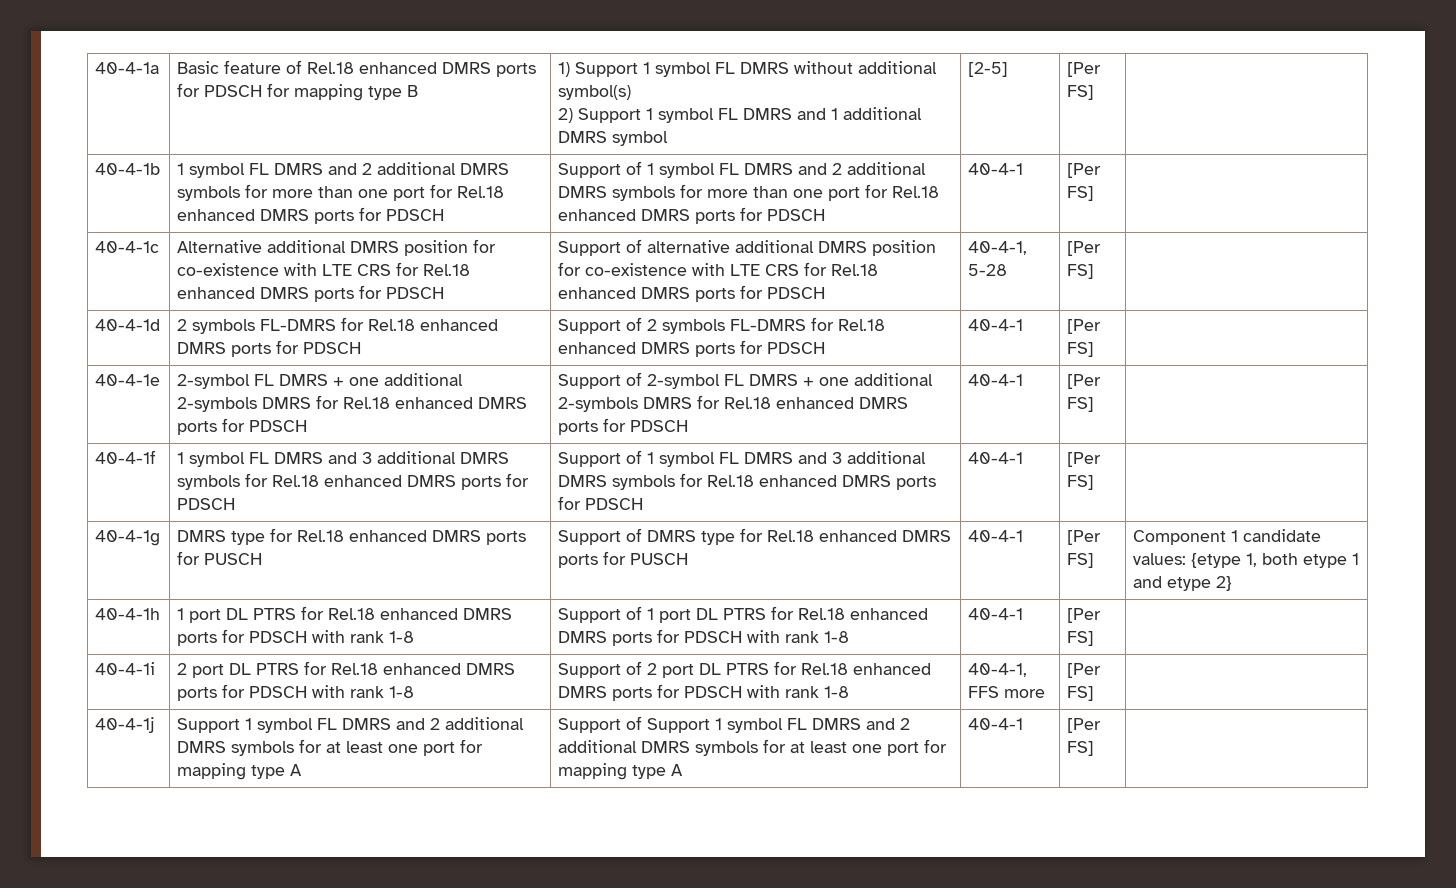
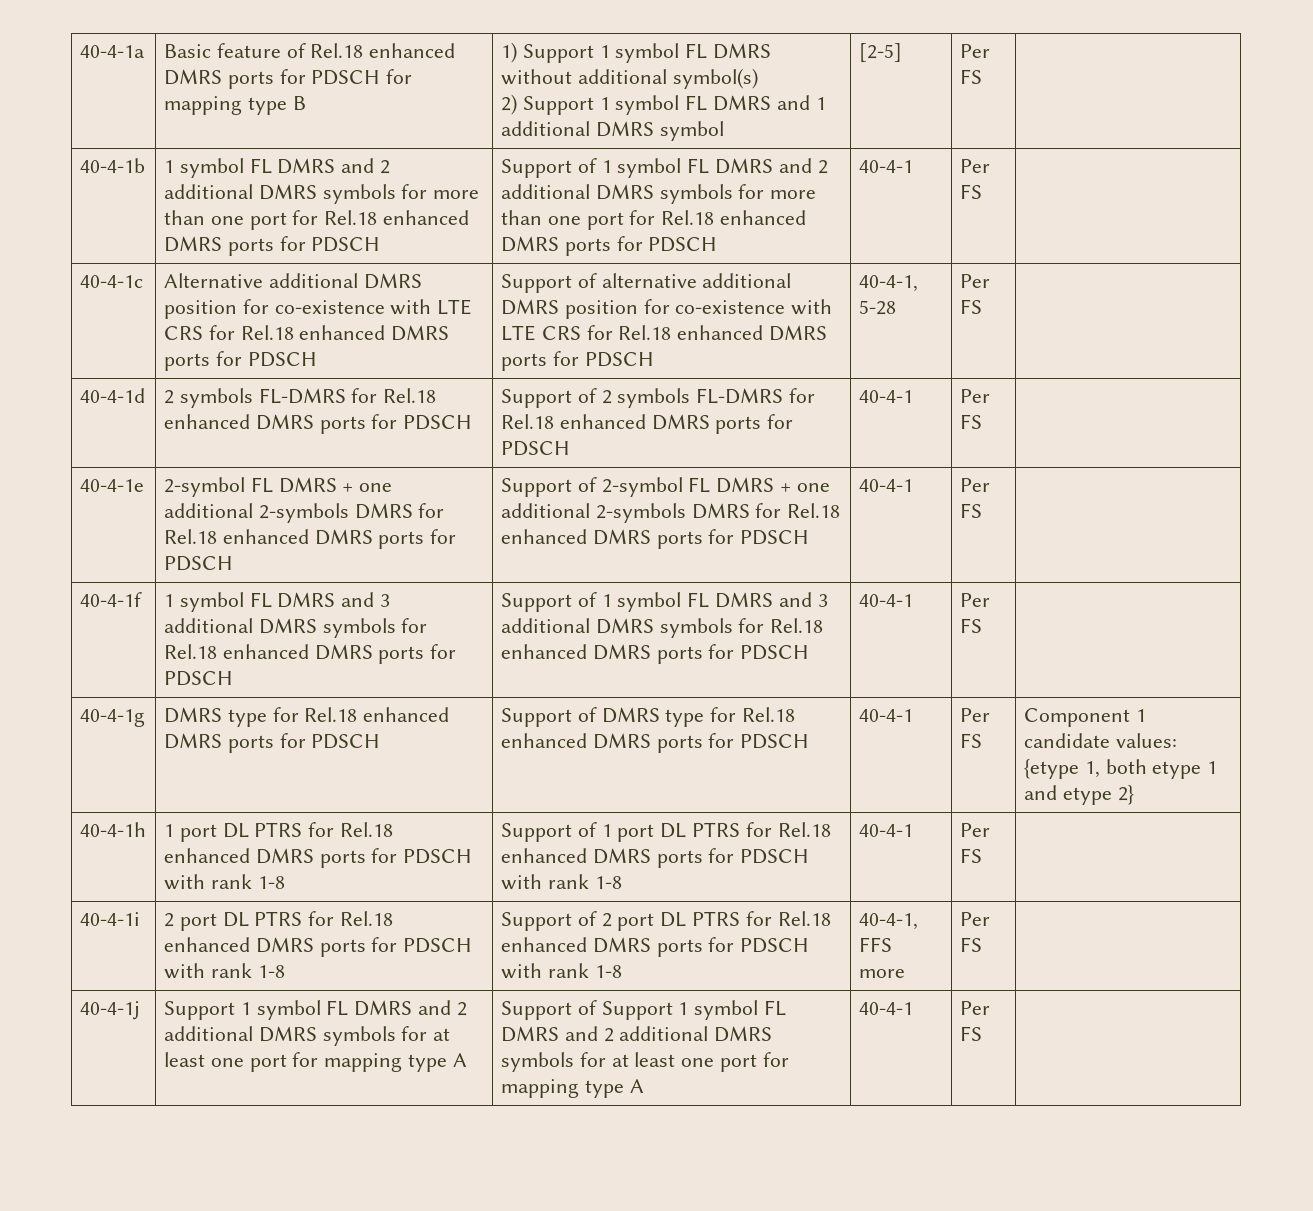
  40-4-1a | Basic feature of Rel.18 enhanced DMRS ports for PDSCH for mapping type B | 1) Support 1 symbol FL DMRS without additional symbol(s)
- 2) Support 1 symbol FL DMRS and 1 additional DMRS symbol | [2-5] | [Per FS] |
+ 2) Support 1 symbol FL DMRS and 1 additional DMRS symbol | [2-5] | Per FS |
- Support of 1 symbol FL DMRS and 2 additional DMRS symbols for more than one port for Rel.18 enhanced DMRS ports for PDSCH | 40-4-1 | [Per FS]
+ Support of 1 symbol FL DMRS and 2 additional DMRS symbols for more than one port for Rel.18 enhanced DMRS ports for PDSCH | 40-4-1 | Per FS
- 40-4-1c | Alternative additional DMRS position for co-existence with LTE CRS for Rel.18 enhanced DMRS ports for PDSCH | Support of alternative additional DMRS position for co-existence with LTE CRS for Rel.18 enhanced DMRS ports for PDSCH | 40-4-1, 5-28 | [Per FS] |
+ 40-4-1c | Alternative additional DMRS position for co-existence with LTE CRS for Rel.18 enhanced DMRS ports for PDSCH | Support of alternative additional DMRS position for co-existence with LTE CRS for Rel.18 enhanced DMRS ports for PDSCH | 40-4-1, 5-28 | Per FS |
- 40-4-1d | 2 symbols FL-DMRS for Rel.18 enhanced DMRS ports for PDSCH | Support of 2 symbols FL-DMRS for Rel.18 enhanced DMRS ports for PDSCH | 40-4-1 | [Per FS] |
+ 40-4-1d | 2 symbols FL-DMRS for Rel.18 enhanced DMRS ports for PDSCH | Support of 2 symbols FL-DMRS for Rel.18 enhanced DMRS ports for PDSCH | 40-4-1 | Per FS |
- 40-4-1e | 2-symbol FL DMRS + one additional 2-symbols DMRS for Rel.18 enhanced DMRS ports for PDSCH | Support of 2-symbol FL DMRS + one additional 2-symbols DMRS for Rel.18 enhanced DMRS ports for PDSCH | 40-4-1 | [Per FS] |
+ 40-4-1e | 2-symbol FL DMRS + one additional 2-symbols DMRS for Rel.18 enhanced DMRS ports for PDSCH | Support of 2-symbol FL DMRS + one additional 2-symbols DMRS for Rel.18 enhanced DMRS ports for PDSCH | 40-4-1 | Per FS |
- 40-4-1f | 1 symbol FL DMRS and 3 additional DMRS symbols for Rel.18 enhanced DMRS ports for PDSCH | Support of 1 symbol FL DMRS and 3 additional DMRS symbols for Rel.18 enhanced DMRS ports for PDSCH | 40-4-1 | [Per FS] |
+ 40-4-1f | 1 symbol FL DMRS and 3 additional DMRS symbols for Rel.18 enhanced DMRS ports for PDSCH | Support of 1 symbol FL DMRS and 3 additional DMRS symbols for Rel.18 enhanced DMRS ports for PDSCH | 40-4-1 | Per FS |
- 40-4-1g | DMRS type for Rel.18 enhanced DMRS ports for PUSCH | Support of DMRS type for Rel.18 enhanced DMRS ports for PUSCH | 40-4-1 | [Per FS] | Component 1 candidate values: {etype 1, both etype 1 and etype 2}
+ 40-4-1g | DMRS type for Rel.18 enhanced DMRS ports for PDSCH | Support of DMRS type for Rel.18 enhanced DMRS ports for PDSCH | 40-4-1 | Per FS | Component 1 candidate values: {etype 1, both etype 1 and etype 2}
- 40-4-1h | 1 port DL PTRS for Rel.18 enhanced DMRS ports for PDSCH with rank 1-8 | Support of 1 port DL PTRS for Rel.18 enhanced DMRS ports for PDSCH with rank 1-8 | 40-4-1 | [Per FS] |
+ 40-4-1h | 1 port DL PTRS for Rel.18 enhanced DMRS ports for PDSCH with rank 1-8 | Support of 1 port DL PTRS for Rel.18 enhanced DMRS ports for PDSCH with rank 1-8 | 40-4-1 | Per FS |
- 40-4-1i | 2 port DL PTRS for Rel.18 enhanced DMRS ports for PDSCH with rank 1-8 | Support of 2 port DL PTRS for Rel.18 enhanced DMRS ports for PDSCH with rank 1-8 | 40-4-1, FFS more | [Per FS] |
+ 40-4-1i | 2 port DL PTRS for Rel.18 enhanced DMRS ports for PDSCH with rank 1-8 | Support of 2 port DL PTRS for Rel.18 enhanced DMRS ports for PDSCH with rank 1-8 | 40-4-1, FFS more | Per FS |
- Support of Support 1 symbol FL DMRS and 2 additional DMRS symbols for at least one port for mapping type A | 40-4-1 | [Per FS]
+ Support of Support 1 symbol FL DMRS and 2 additional DMRS symbols for at least one port for mapping type A | 40-4-1 | Per FS

